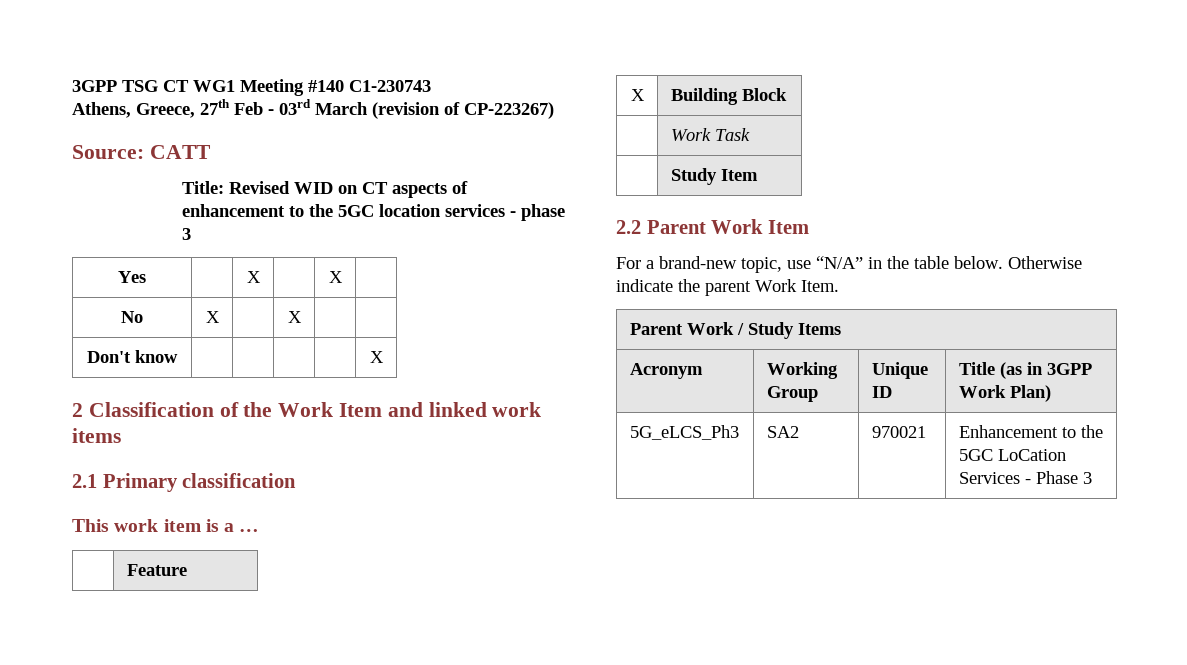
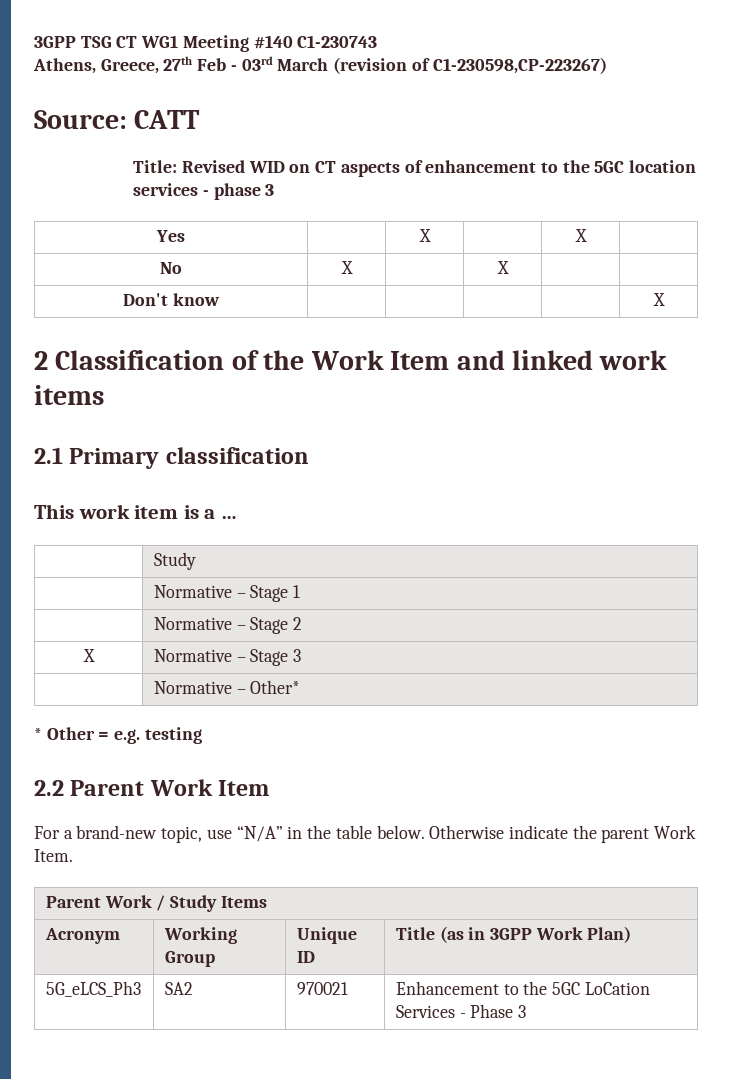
- Athens, Greece, 27th Feb - 03rd March (revision of CP-223267)
+ Athens, Greece, 27th Feb - 03rd March (revision of C1-230598,CP-223267)
- | Feature
- X | Building Block
- | Work Task
- | Study Item
+ | Study
+ | Normative – Stage 1
+ | Normative – Stage 2
+ X | Normative – Stage 3
+ | Normative – Other*
+ * Other = e.g. testing

